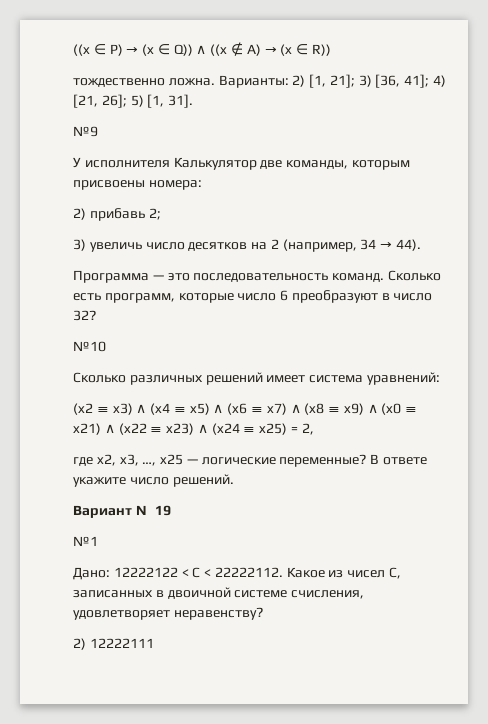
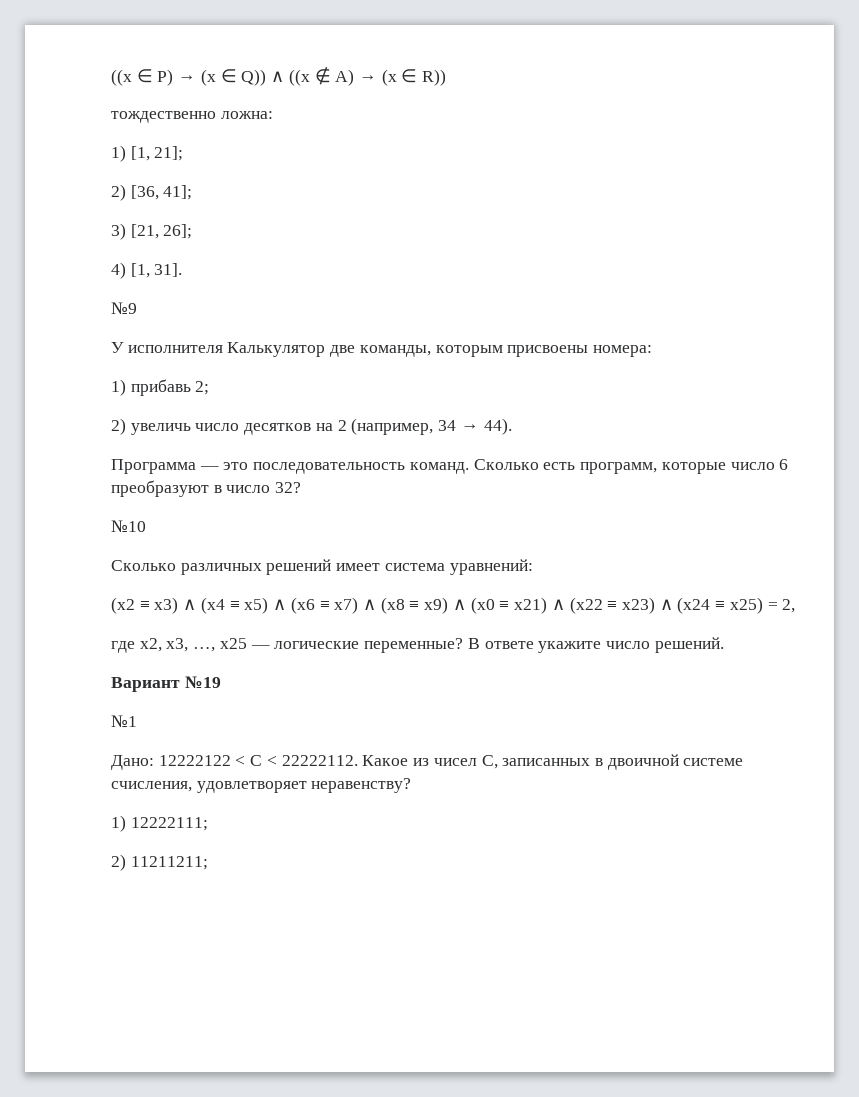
- тождественно ложна. Варианты: 2) [1, 21]; 3) [36, 41]; 4) [21, 26]; 5) [1, 31].
+ тождественно ложна:
+ 1) [1, 21];
+ 2) [36, 41];
+ 3) [21, 26];
+ 4) [1, 31].
- 2) прибавь 2;
+ 1) прибавь 2;
- 3) увеличь число десятков на 2 (например, 34 → 44).
+ 2) увеличь число десятков на 2 (например, 34 → 44).
- 2) 12222111
+ 1) 12222111;
+ 2) 11211211;

